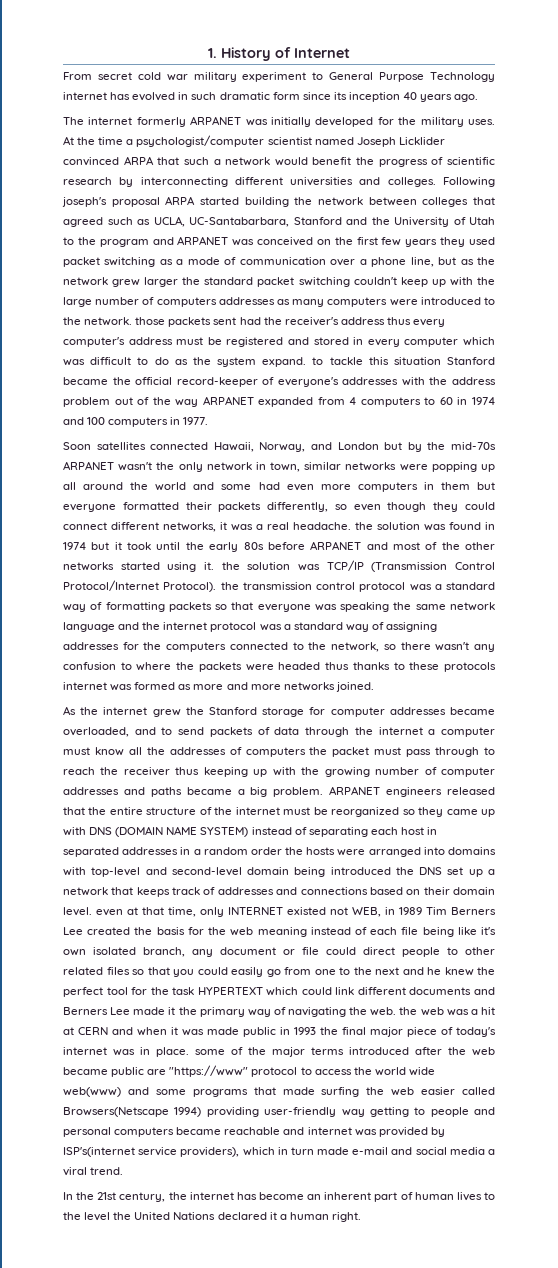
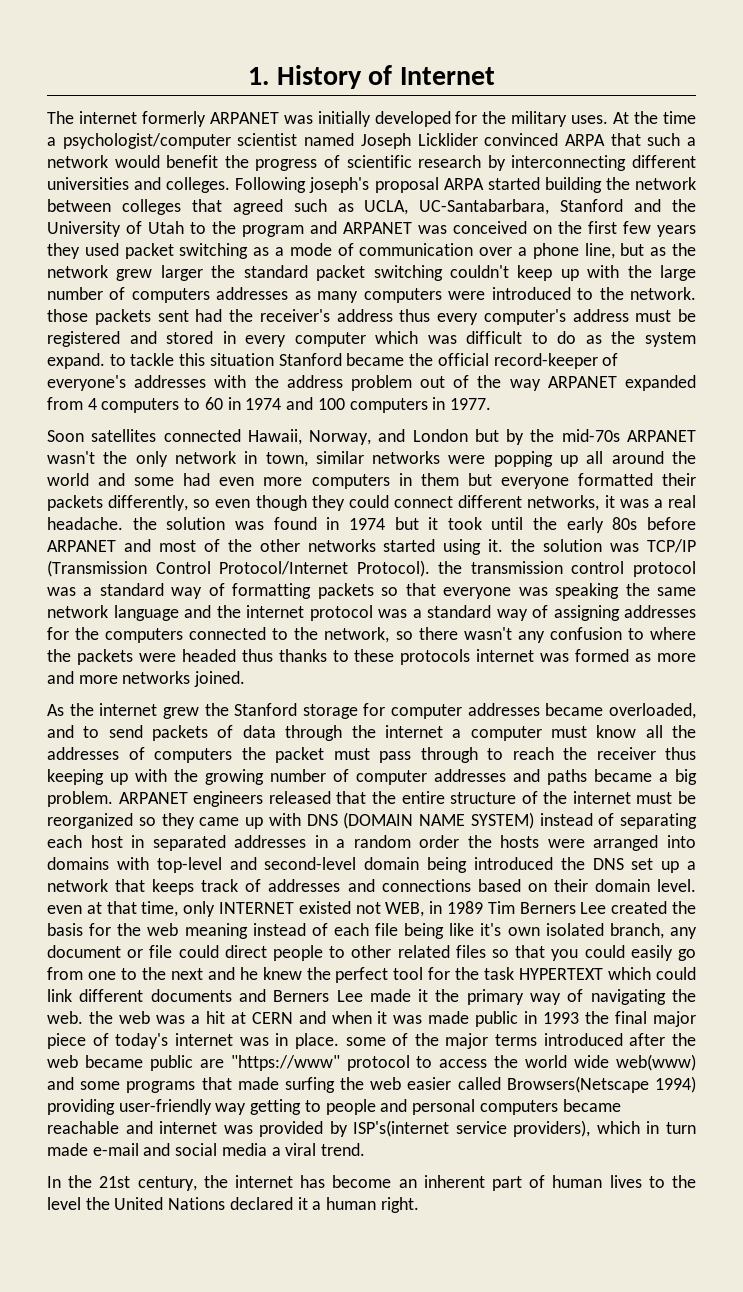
- From secret cold war military experiment to General Purpose Technology internet has evolved in such dramatic form since its inception 40 years ago.

